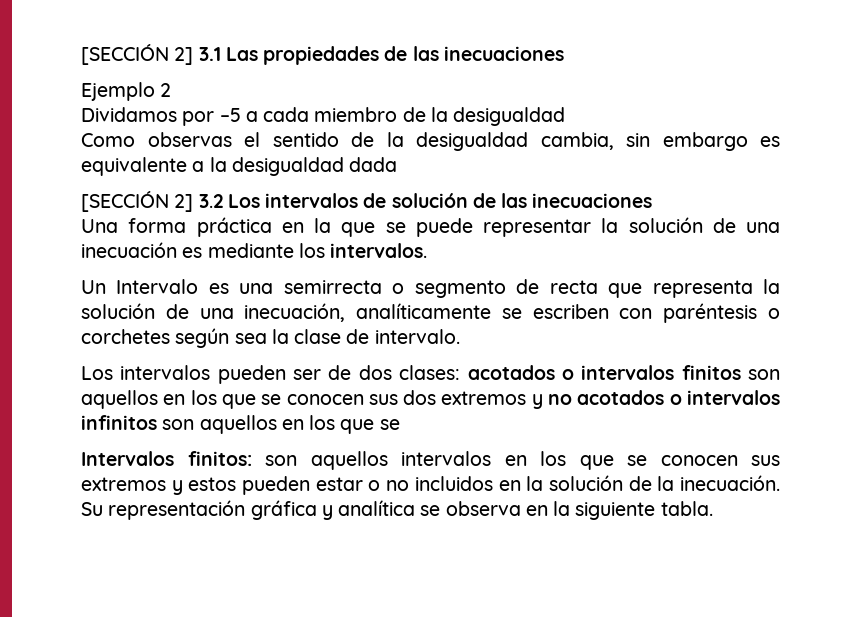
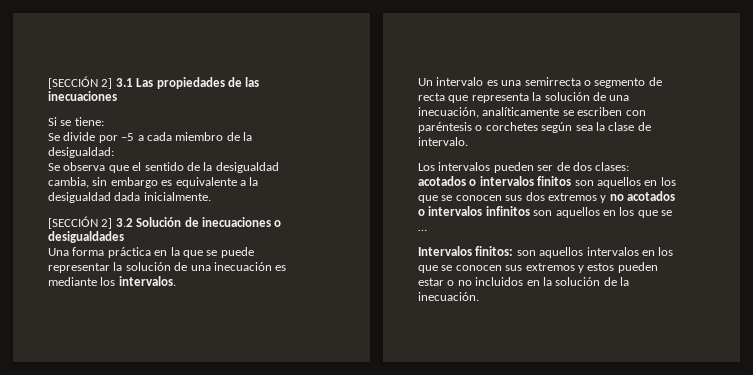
- Ejemplo 2
- Dividamos por –5 a cada miembro de la desigualdad
- Como observas el sentido de la desigualdad cambia, sin embargo es equivalente a la desigualdad dada
+ Si se tiene:
+ Se divide por –5 a cada miembro de la desigualdad:
+ Se observa que el sentido de la desigualdad cambia, sin embargo es equivalente a la desigualdad dada inicialmente.
- [SECCIÓN 2] 3.2 Los intervalos de solución de las inecuaciones
+ [SECCIÓN 2] 3.2 Solución de inecuaciones o desigualdades
- Un Intervalo es una semirrecta o segmento de recta que representa la solución de una inecuación, analíticamente se escriben con paréntesis o corchetes según sea la clase de intervalo.
+ Un intervalo es una semirrecta o segmento de recta que representa la solución de una inecuación, analíticamente se escriben con paréntesis o corchetes según sea la clase de intervalo.
- Los intervalos pueden ser de dos clases: acotados o intervalos finitos son aquellos en los que se conocen sus dos extremos y no acotados o intervalos infinitos son aquellos en los que se
+ Los intervalos pueden ser de dos clases: acotados o intervalos finitos son aquellos en los que se conocen sus dos extremos y no acotados o intervalos infinitos son aquellos en los que se …
- Su representación gráfica y analítica se observa en la siguiente tabla.

